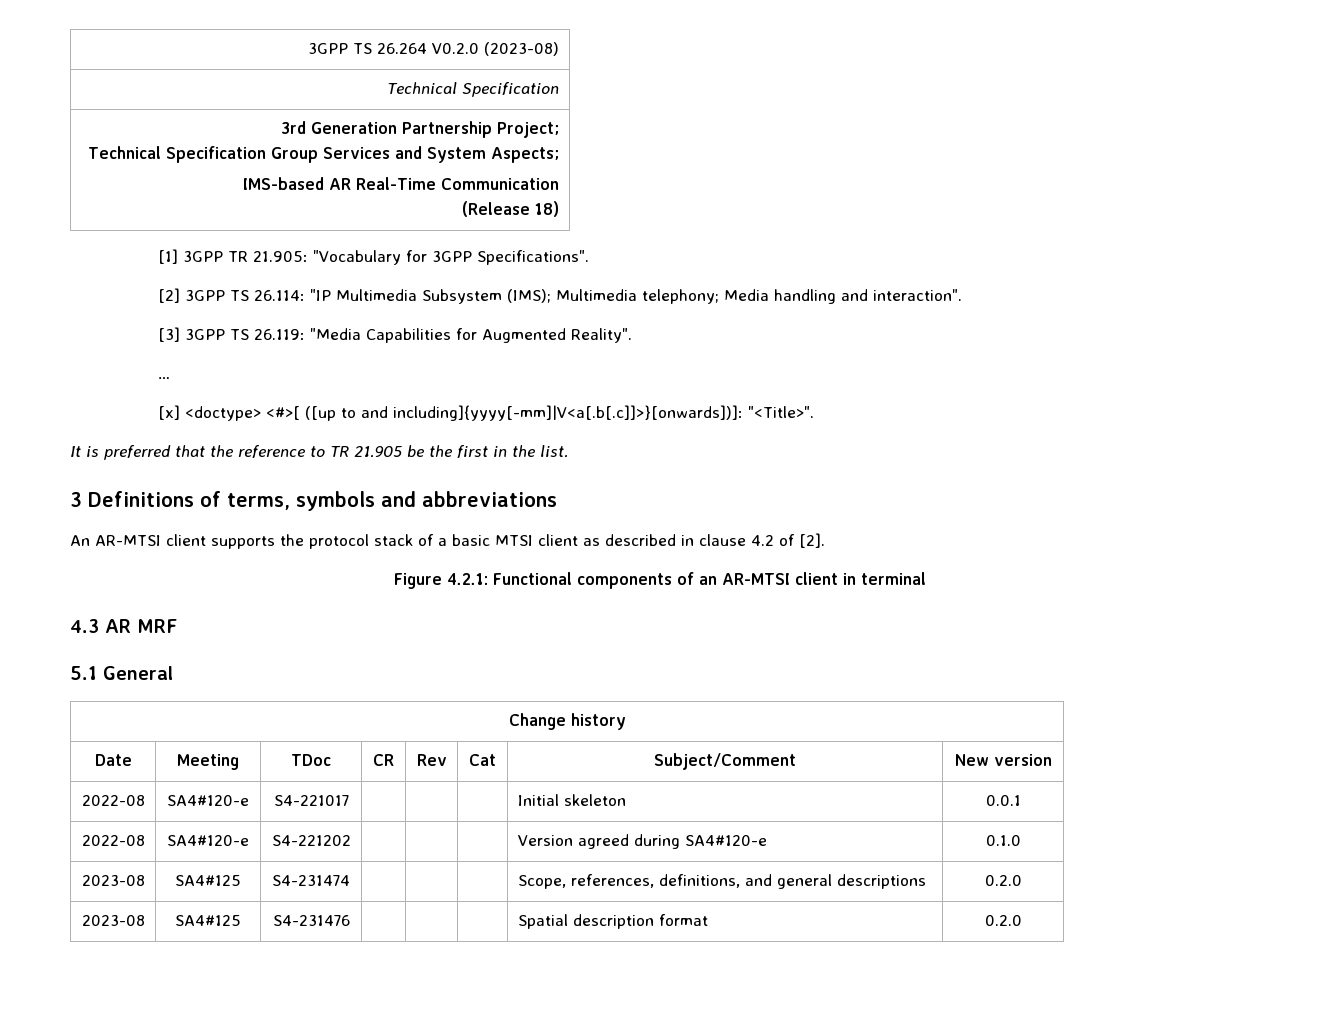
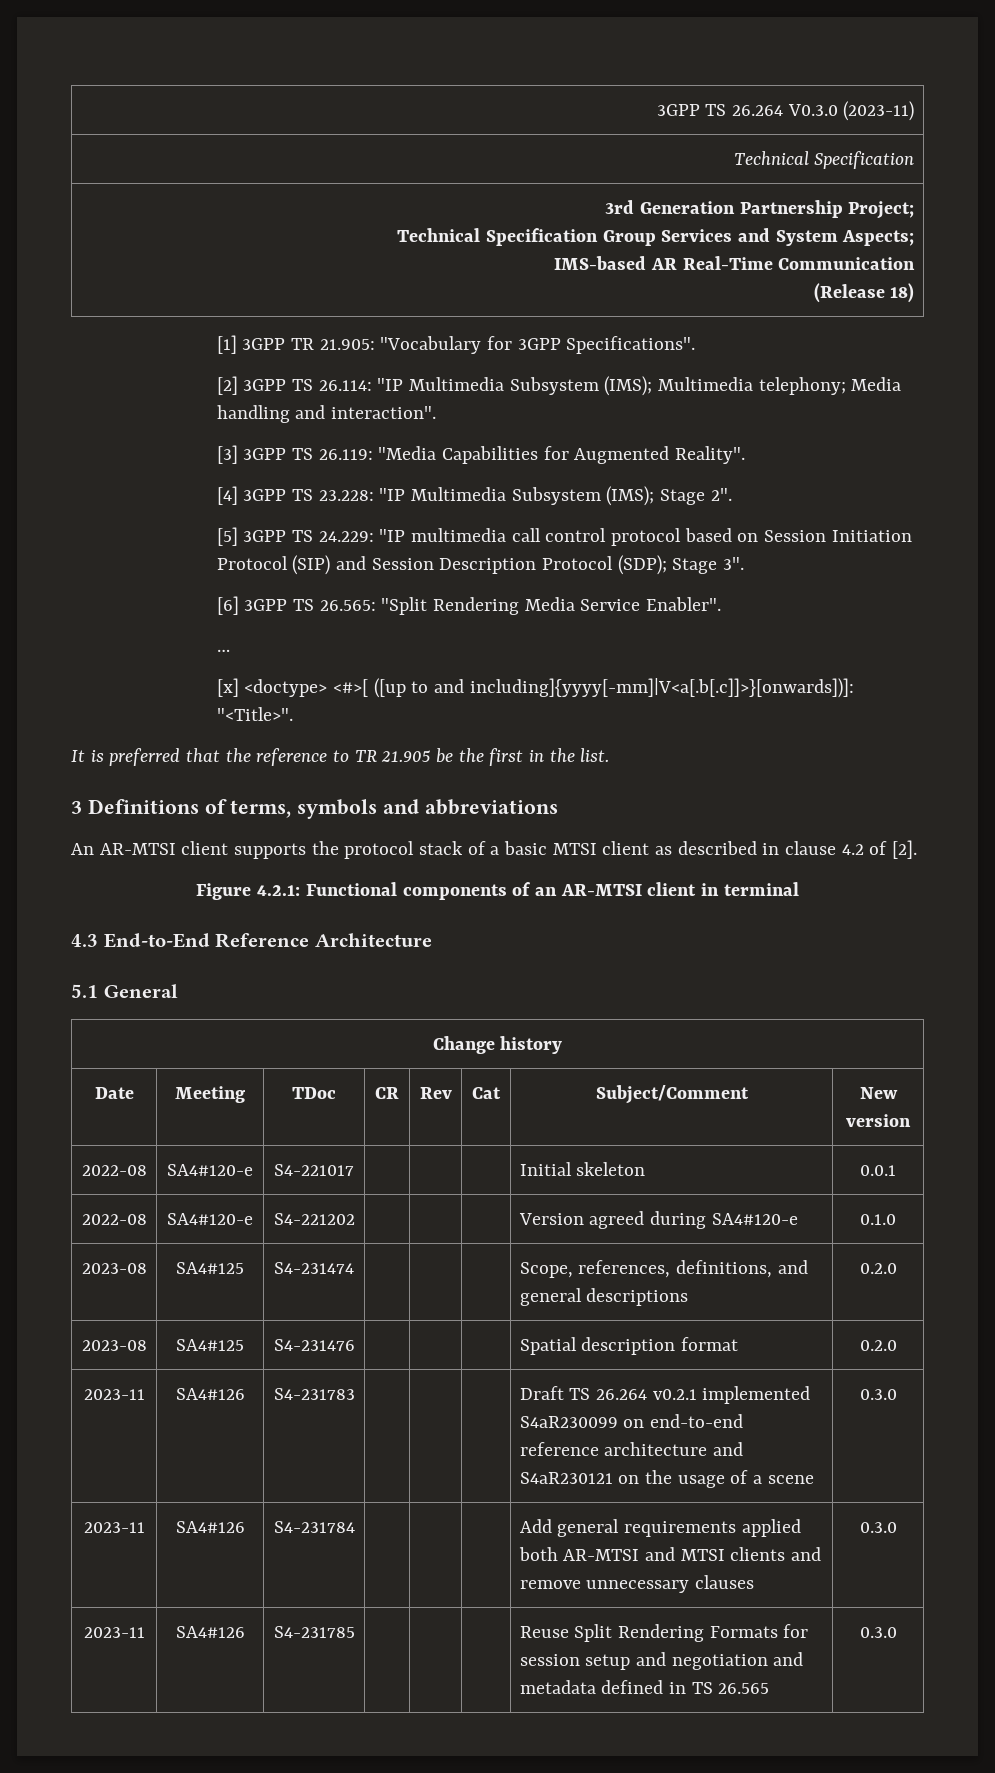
- 3GPP TS 26.264 V0.2.0 (2023-08)
+ 3GPP TS 26.264 V0.3.0 (2023-11)
+ [4] 3GPP TS 23.228: "IP Multimedia Subsystem (IMS); Stage 2".
+ [5] 3GPP TS 24.229: "IP multimedia call control protocol based on Session Initiation Protocol (SIP) and Session Description Protocol (SDP); Stage 3".
+ [6] 3GPP TS 26.565: "Split Rendering Media Service Enabler".
- 4.3 AR MRF
+ 4.3 End-to-End Reference Architecture
+ 2023-11 | SA4#126 | S4-231783 | | | | Draft TS 26.264 v0.2.1 implemented S4aR230099 on end-to-end reference architecture and S4aR230121 on the usage of a scene | 0.3.0
+ 2023-11 | SA4#126 | S4-231784 | | | | Add general requirements applied both AR-MTSI and MTSI clients and remove unnecessary clauses | 0.3.0
+ 2023-11 | SA4#126 | S4-231785 | | | | Reuse Split Rendering Formats for session setup and negotiation and metadata defined in TS 26.565 | 0.3.0

